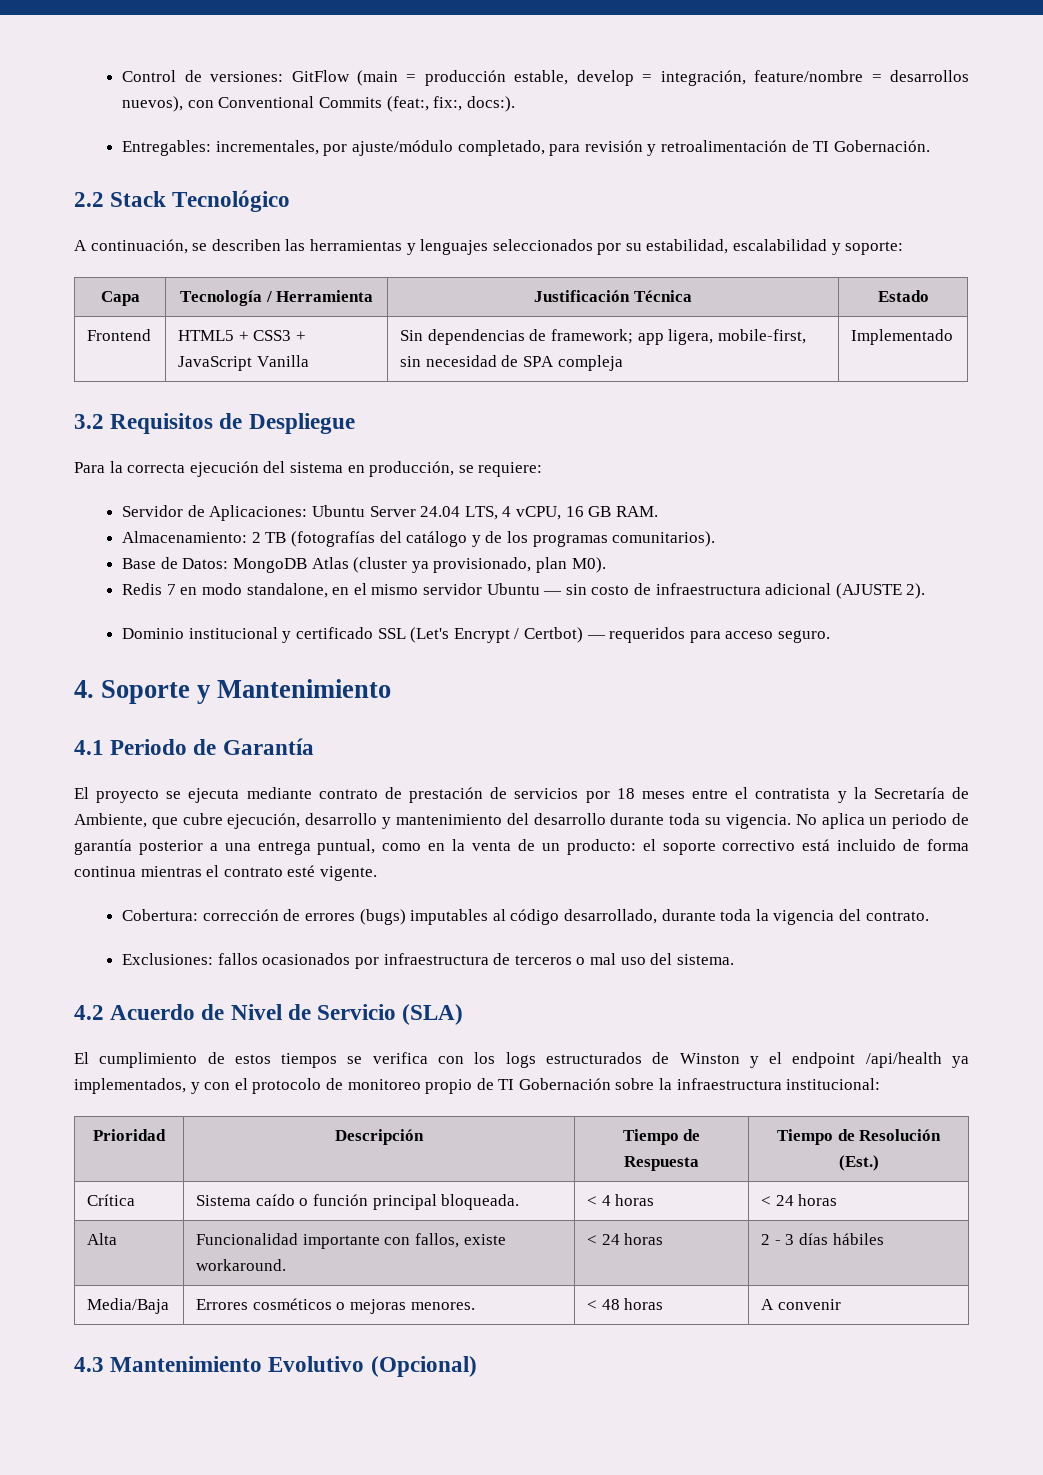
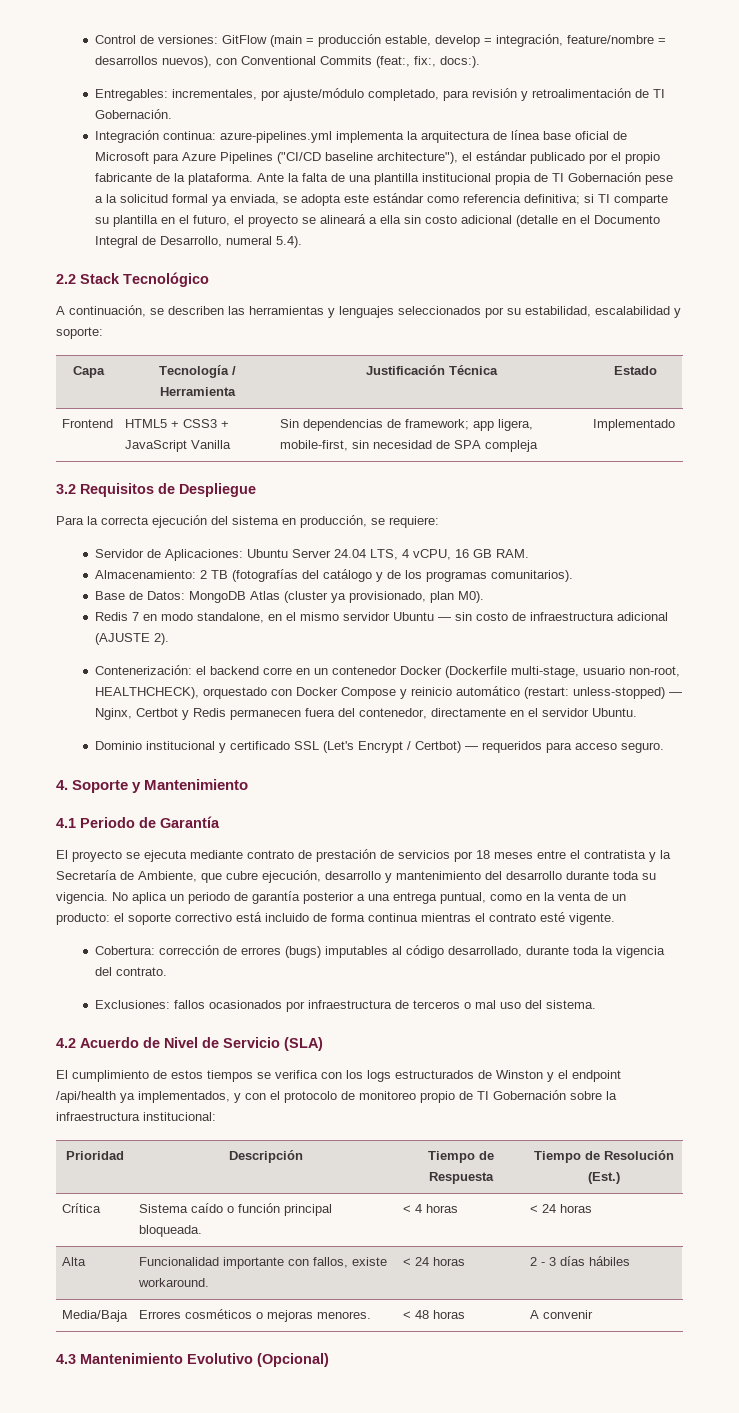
+ Integración continua: azure-pipelines.yml implementa la arquitectura de línea base oficial de Microsoft para Azure Pipelines ("CI/CD baseline architecture"), el estándar publicado por el propio fabricante de la plataforma. Ante la falta de una plantilla institucional propia de TI Gobernación pese a la solicitud formal ya enviada, se adopta este estándar como referencia definitiva; si TI comparte su plantilla en el futuro, el proyecto se alineará a ella sin costo adicional (detalle en el Documento Integral de Desarrollo, numeral 5.4).
+ Contenerización: el backend corre en un contenedor Docker (Dockerfile multi-stage, usuario non-root, HEALTHCHECK), orquestado con Docker Compose y reinicio automático (restart: unless-stopped) — Nginx, Certbot y Redis permanecen fuera del contenedor, directamente en el servidor Ubuntu.

